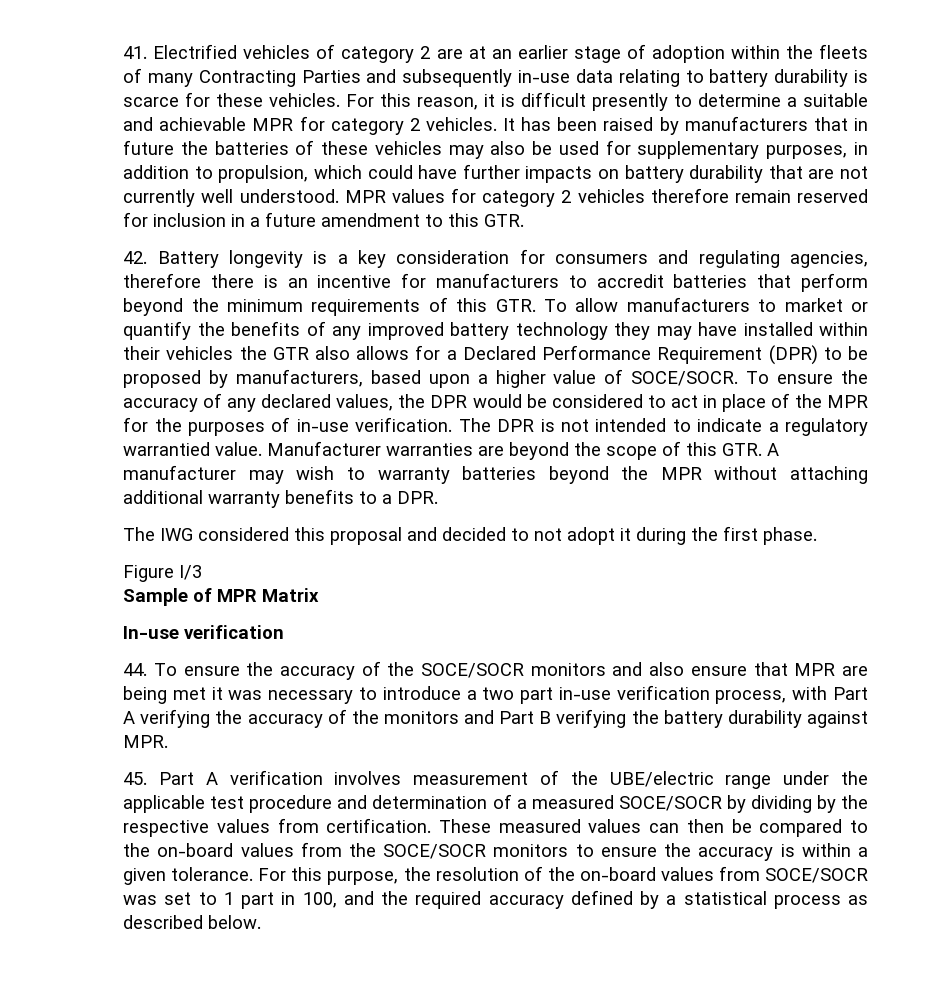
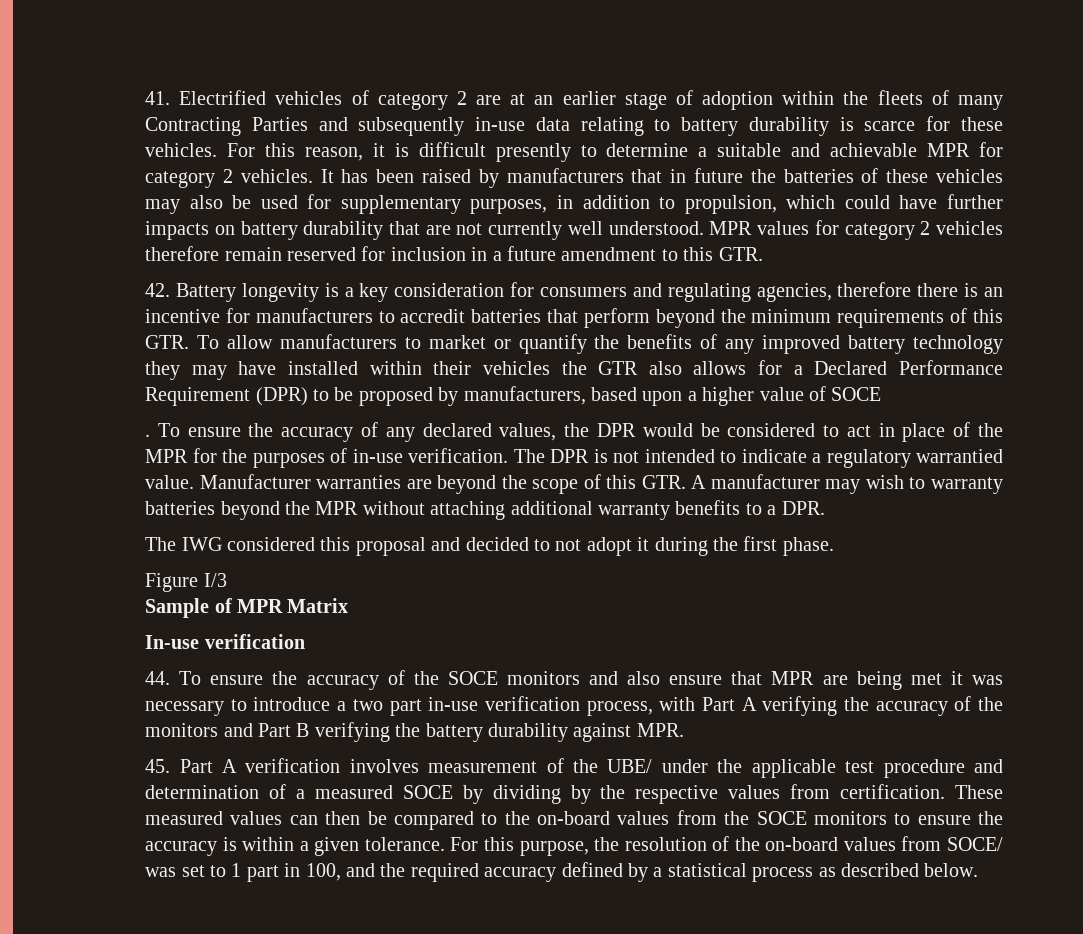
- 42. Battery longevity is a key consideration for consumers and regulating agencies, therefore there is an incentive for manufacturers to accredit batteries that perform beyond the minimum requirements of this GTR. To allow manufacturers to market or quantify the benefits of any improved battery technology they may have installed within their vehicles the GTR also allows for a Declared Performance Requirement (DPR) to be proposed by manufacturers, based upon a higher value of SOCE/SOCR.
+ 42. Battery longevity is a key consideration for consumers and regulating agencies, therefore there is an incentive for manufacturers to accredit batteries that perform beyond the minimum requirements of this GTR. To allow manufacturers to market or quantify the benefits of any improved battery technology they may have installed within their vehicles the GTR also allows for a Declared Performance Requirement (DPR) to be proposed by manufacturers, based upon a higher value of SOCE
+ .
- 44. To ensure the accuracy of the SOCE/SOCR monitors and also ensure that MPR are being met it was necessary to introduce a two part in-use verification process, with Part A verifying the accuracy of the monitors and Part B verifying the battery durability against MPR.
+ 44. To ensure the accuracy of the SOCE monitors and also ensure that MPR are being met it was necessary to introduce a two part in-use verification process, with Part A verifying the accuracy of the monitors and Part B verifying the battery durability against MPR.
- 45. Part A verification involves measurement of the UBE/electric range under the applicable test procedure and determination of a measured SOCE/SOCR by dividing by the respective values from certification.
+ 45. Part A verification involves measurement of the UBE/ under the applicable test procedure and determination of a measured SOCE by dividing by the respective values from certification.
- These measured values can then be compared to the on-board values from the SOCE/SOCR monitors to ensure the accuracy is within a given tolerance.
+ These measured values can then be compared to the on-board values from the SOCE monitors to ensure the accuracy is within a given tolerance.
- For this purpose, the resolution of the on-board values from SOCE/SOCR was set to 1 part in 100, and the required accuracy defined by a statistical process as described below.
+ For this purpose, the resolution of the on-board values from SOCE/ was set to 1 part in 100, and the required accuracy defined by a statistical process as described below.

